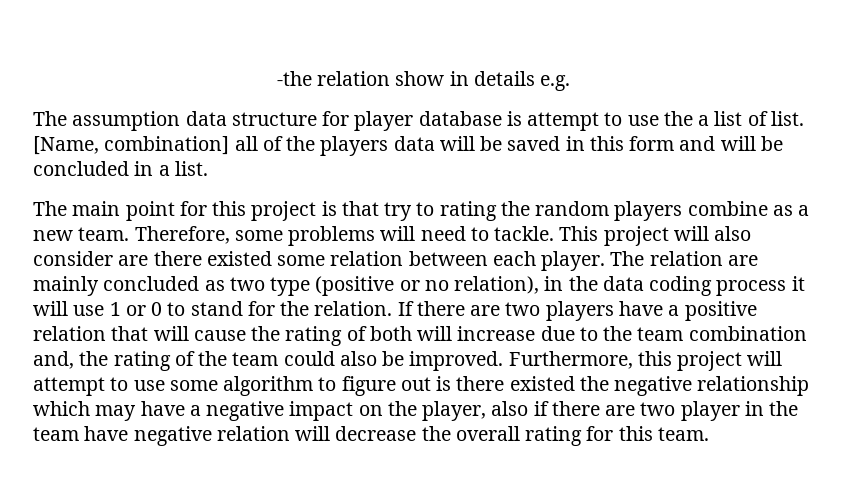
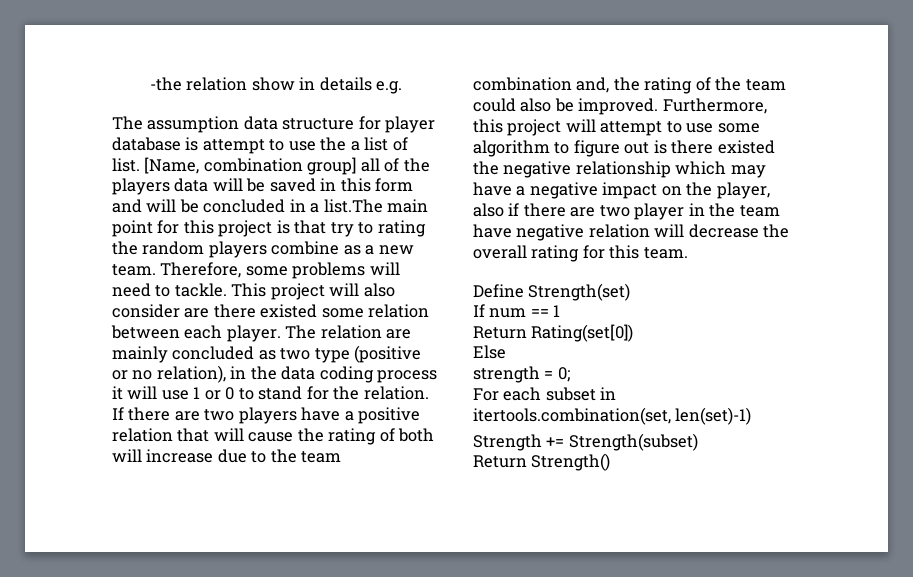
- [Name, combination] all of the players data will be saved in this form and will be concluded in a list.
- The main point for this project is that try to rating the random players combine as a new team.
+ [Name, combination group] all of the players data will be saved in this form and will be concluded in a list.The main point for this project is that try to rating the random players combine as a new team.
+ Define Strength(set)
+ If num == 1
+ Return Rating(set[0])
+ Else
+ strength = 0;
+ For each subset in itertools.combination(set, len(set)-1)
+ Strength += Strength(subset)
+ Return Strength()

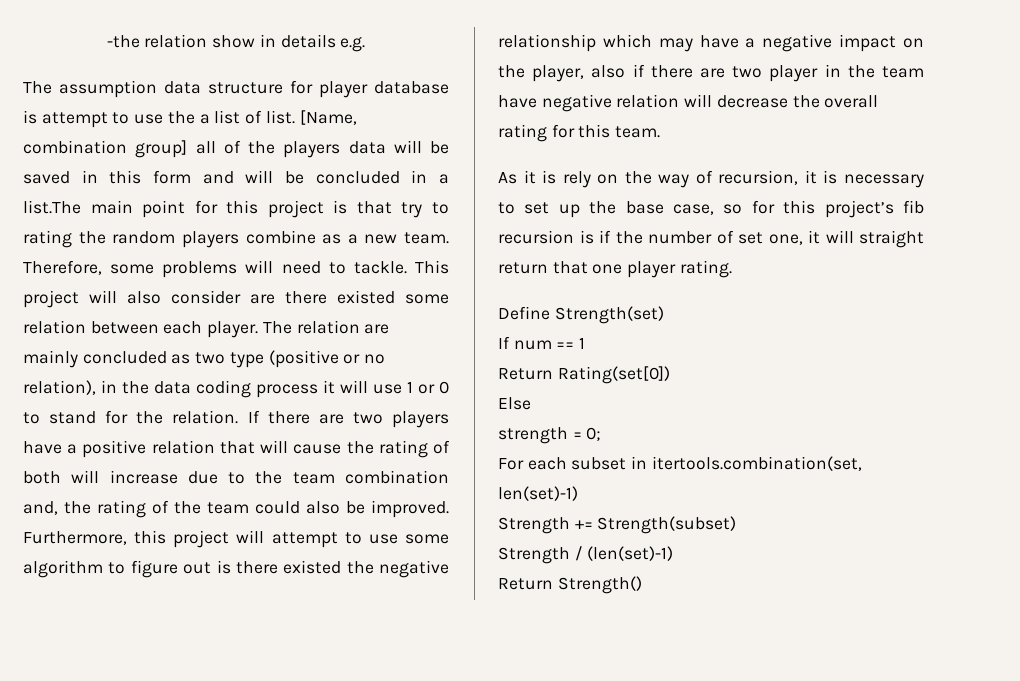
+ As it is rely on the way of recursion, it is necessary to set up the base case, so for this project’s fib recursion is if the number of set one, it will straight return that one player rating.
+ Strength / (len(set)-1)

